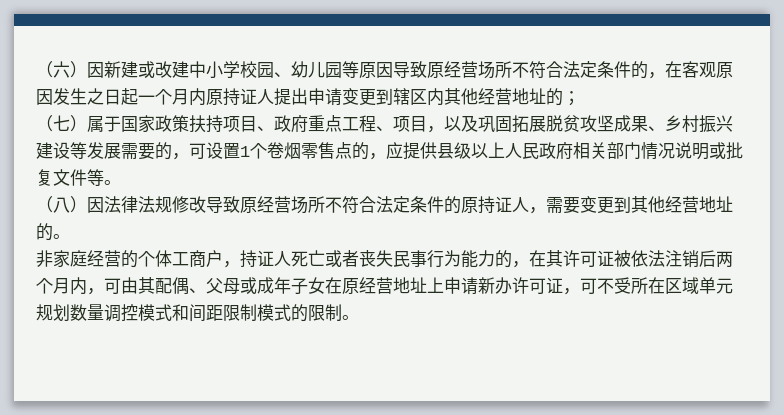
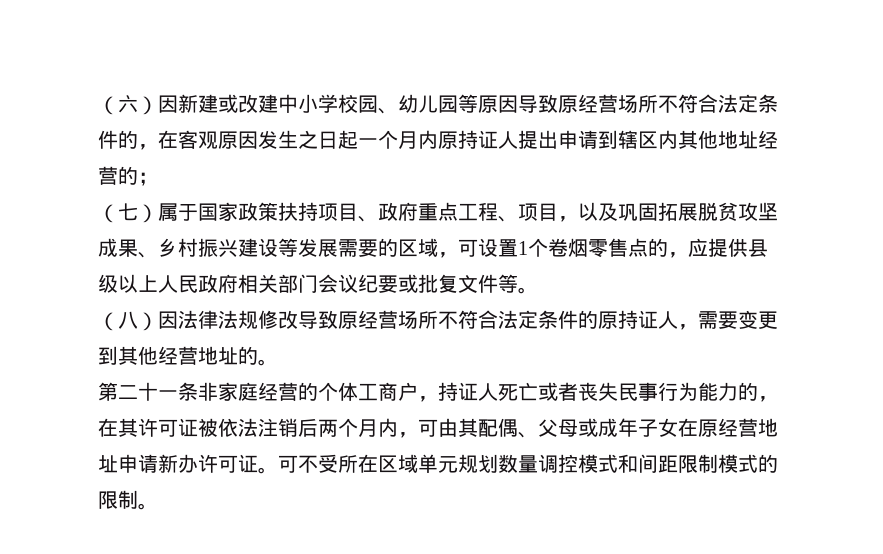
- （六）因新建或改建中小学校园、幼儿园等原因导致原经营场所不符合法定条件的，在客观原因发生之日起一个月内原持证人提出申请变更到辖区内其他经营地址的；
+ （六）因新建或改建中小学校园、幼儿园等原因导致原经营场所不符合法定条件的，在客观原因发生之日起一个月内原持证人提出申请到辖区内其他地址经营的；
- （七）属于国家政策扶持项目、政府重点工程、项目，以及巩固拓展脱贫攻坚成果、乡村振兴建设等发展需要的，可设置1个卷烟零售点的，应提供县级以上人民政府相关部门情况说明或批复文件等。
+ （七）属于国家政策扶持项目、政府重点工程、项目，以及巩固拓展脱贫攻坚成果、乡村振兴建设等发展需要的区域，可设置1个卷烟零售点的，应提供县级以上人民政府相关部门会议纪要或批复文件等。
- 非家庭经营的个体工商户，持证人死亡或者丧失民事行为能力的，在其许可证被依法注销后两个月内，可由其配偶、父母或成年子女在原经营地址上申请新办许可证，可不受所在区域单元规划数量调控模式和间距限制模式的限制。
+ 第二十一条非家庭经营的个体工商户，持证人死亡或者丧失民事行为能力的，在其许可证被依法注销后两个月内，可由其配偶、父母或成年子女在原经营地址申请新办许可证。可不受所在区域单元规划数量调控模式和间距限制模式的限制。

